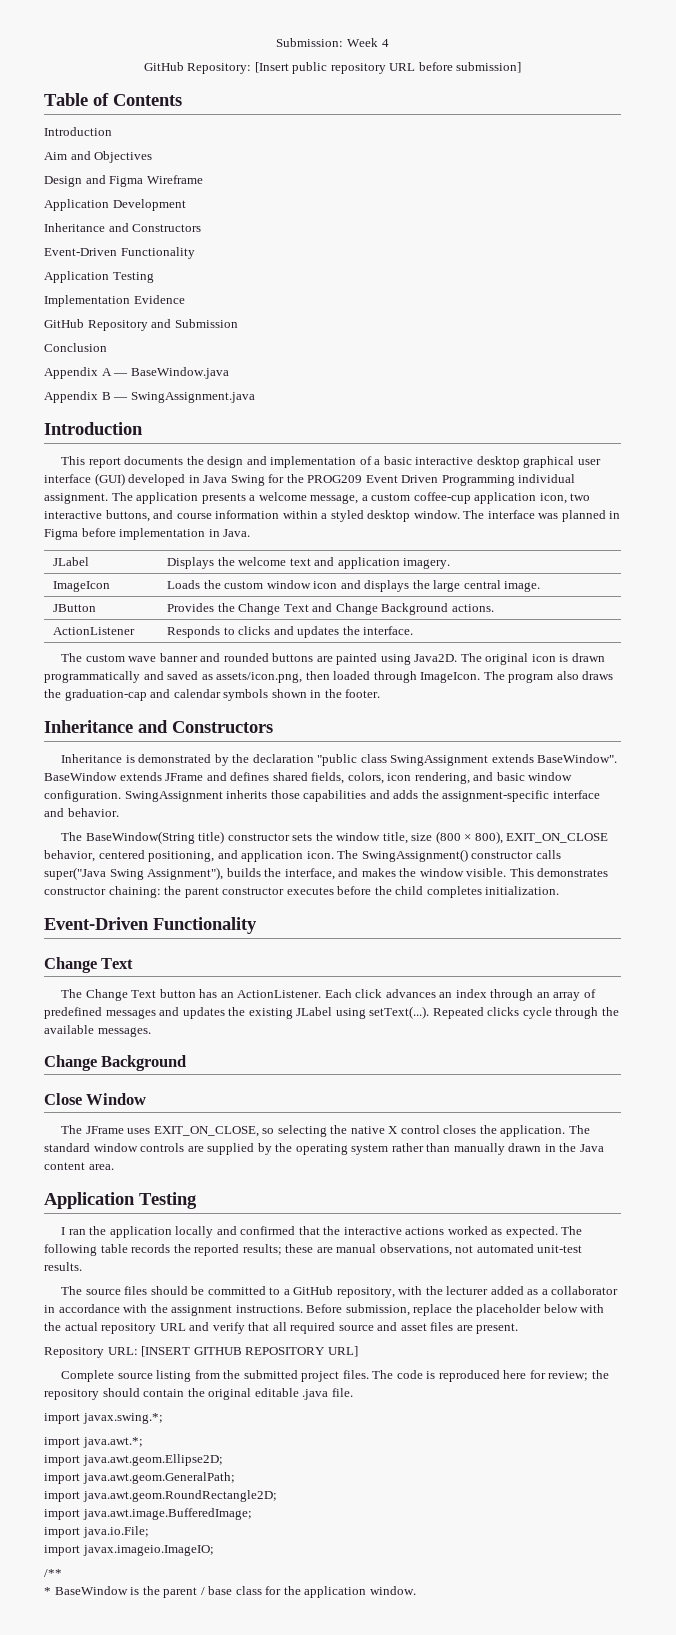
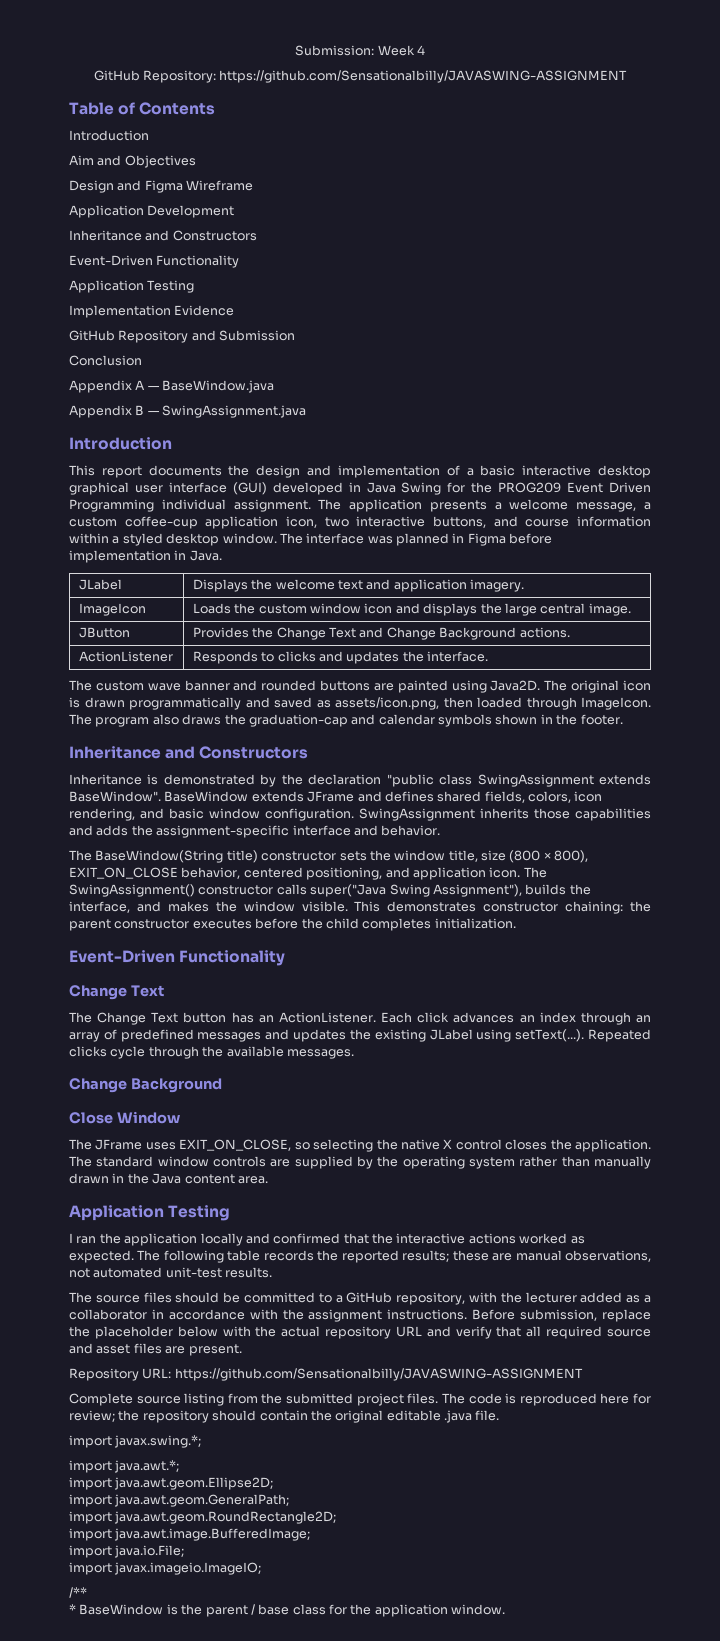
- GitHub Repository: [Insert public repository URL before submission]
+ GitHub Repository: https://github.com/Sensationalbilly/JAVASWING-ASSIGNMENT
- Repository URL: [INSERT GITHUB REPOSITORY URL]
+ Repository URL: https://github.com/Sensationalbilly/JAVASWING-ASSIGNMENT

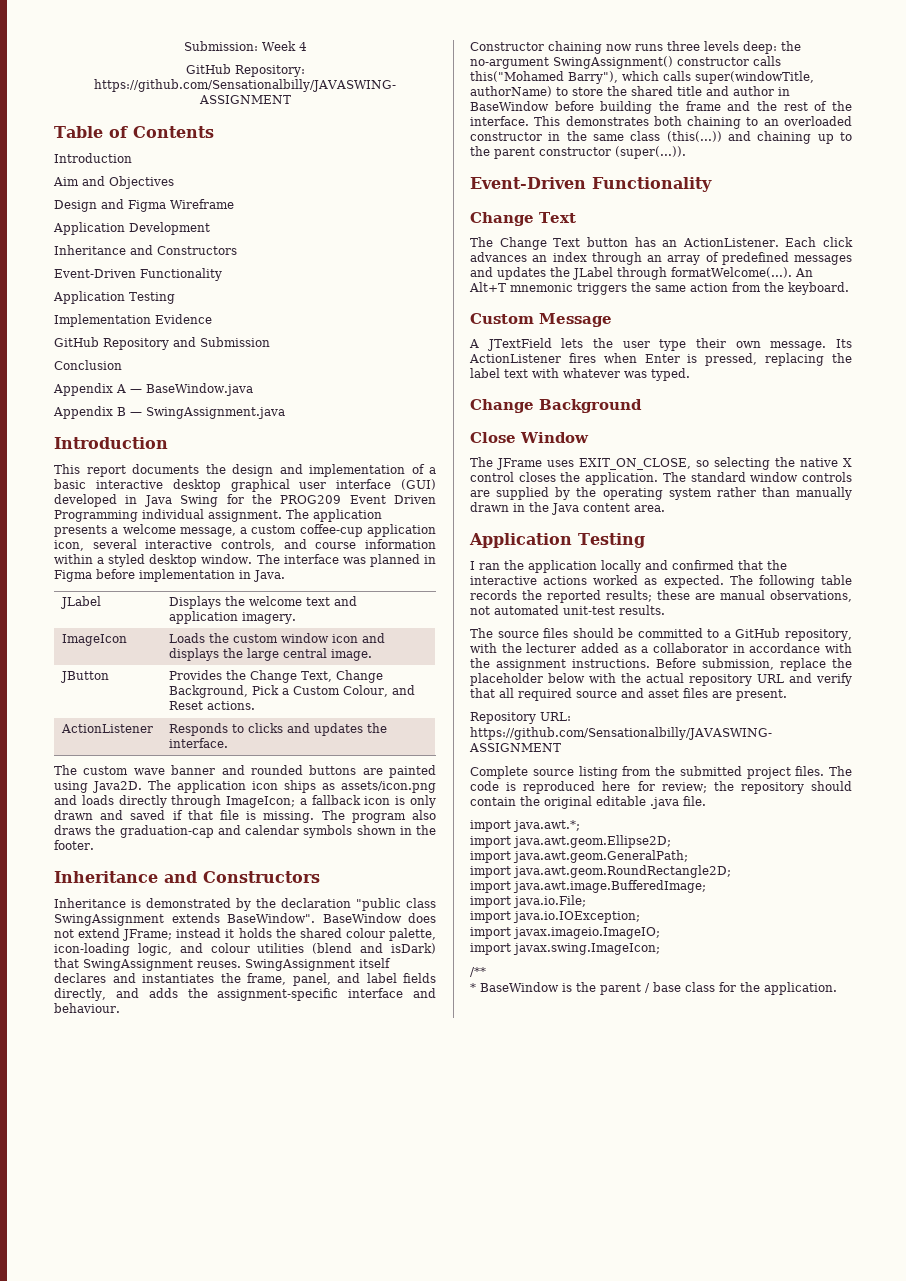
- The application presents a welcome message, a custom coffee-cup application icon, two interactive buttons, and course information within a styled desktop window.
+ The application presents a welcome message, a custom coffee-cup application icon, several interactive controls, and course information within a styled desktop window.
- JButton | Provides the Change Text and Change Background actions.
+ JButton | Provides the Change Text, Change Background, Pick a Custom Colour, and Reset actions.
- The original icon is drawn programmatically and saved as assets/icon.png, then loaded through ImageIcon.
+ The application icon ships as assets/icon.png and loads directly through ImageIcon; a fallback icon is only drawn and saved if that file is missing.
- BaseWindow extends JFrame and defines shared fields, colors, icon rendering, and basic window configuration. SwingAssignment inherits those capabilities and adds the assignment-specific interface and behavior.
- The BaseWindow(String title) constructor sets the window title, size (800 × 800), EXIT_ON_CLOSE behavior, centered positioning, and application icon. The SwingAssignment() constructor calls super("Java Swing Assignment"), builds the interface, and makes the window visible. This demonstrates constructor chaining: the parent constructor executes before the child completes initialization.
+ BaseWindow does not extend JFrame; instead it holds the shared colour palette, icon-loading logic, and colour utilities (blend and isDark) that SwingAssignment reuses. SwingAssignment itself declares and instantiates the frame, panel, and label fields directly, and adds the assignment-specific interface and behaviour.
+ Constructor chaining now runs three levels deep: the no-argument SwingAssignment() constructor calls this("Mohamed Barry"), which calls super(windowTitle, authorName) to store the shared title and author in BaseWindow before building the frame and the rest of the interface. This demonstrates both chaining to an overloaded constructor in the same class (this(...)) and chaining up to the parent constructor (super(...)).
- Each click advances an index through an array of predefined messages and updates the existing JLabel using setText(...). Repeated clicks cycle through the available messages.
+ Each click advances an index through an array of predefined messages and updates the JLabel through formatWelcome(...). An Alt+T mnemonic triggers the same action from the keyboard.
+ Custom Message
+ A JTextField lets the user type their own message. Its ActionListener fires when Enter is pressed, replacing the label text with whatever was typed.
- import javax.swing.*;
+ import java.io.IOException;
+ import javax.swing.ImageIcon;
- * BaseWindow is the parent / base class for the application window.
+ * BaseWindow is the parent / base class for the application.

